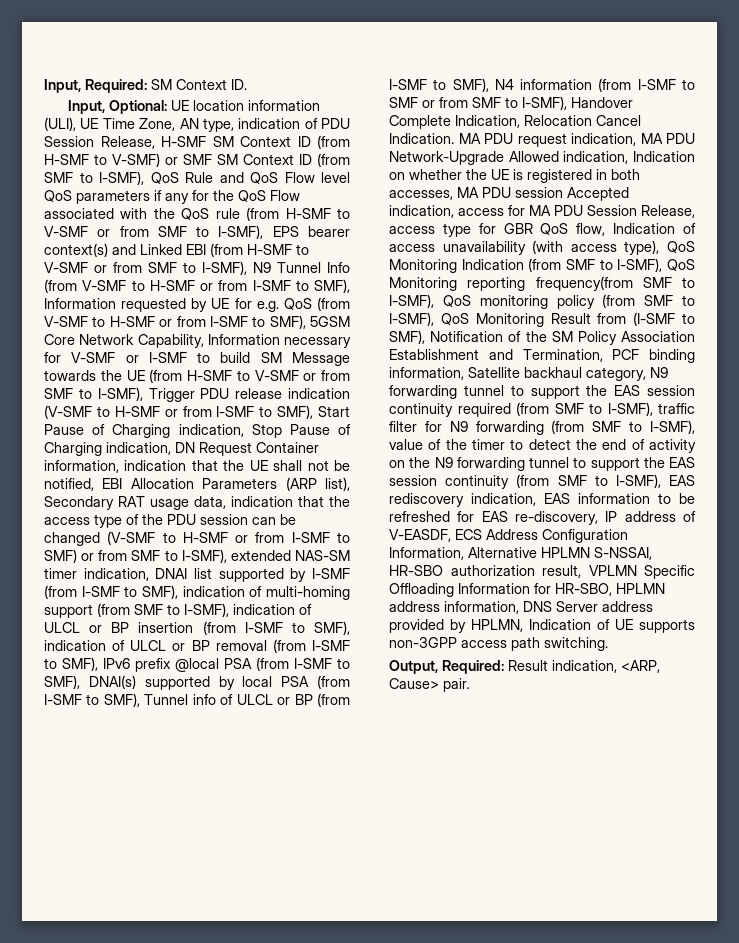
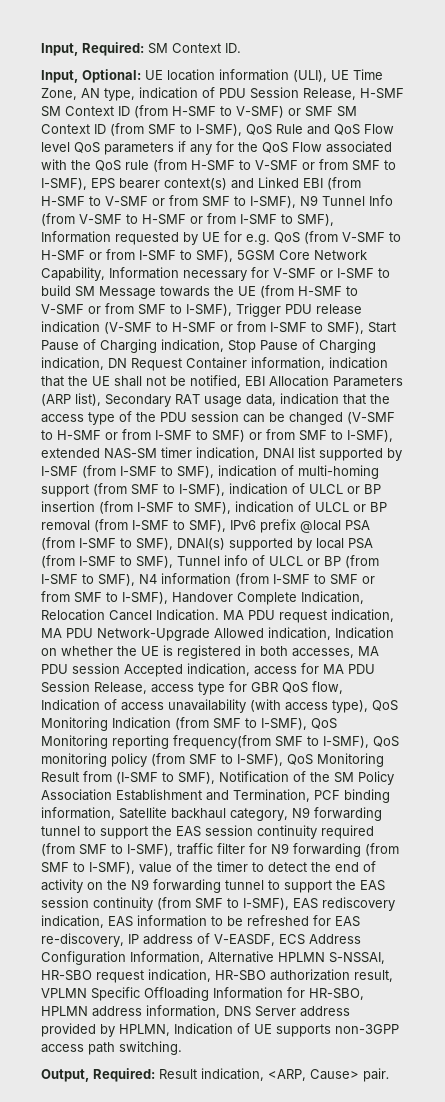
- MA PDU request indication, MA PDU Network-Upgrade Allowed indication, Indication on whether the UE is registered in both accesses, MA PDU session Accepted indication, access for MA PDU Session Release, access type for GBR QoS flow, Indication of access unavailability (with access type), QoS Monitoring Indication (from SMF to I-SMF), QoS Monitoring reporting frequency(from SMF to I-SMF), QoS monitoring policy (from SMF to I-SMF), QoS Monitoring Result from (I-SMF to SMF), Notification of the SM Policy Association Establishment and Termination, PCF binding information, Satellite backhaul category, N9 forwarding tunnel to support the EAS session continuity required (from SMF to I-SMF), traffic filter for N9 forwarding (from SMF to I-SMF), value of the timer to detect the end of activity on the N9 forwarding tunnel to support the EAS session continuity (from SMF to I-SMF), EAS rediscovery indication, EAS information to be refreshed for EAS re-discovery, IP address of V-EASDF, ECS Address Configuration Information, Alternative HPLMN S-NSSAI, HR-SBO authorization result, VPLMN Specific Offloading Information for HR-SBO, HPLMN address information, DNS Server address provided by HPLMN, Indication of UE supports non-3GPP access path switching.
+ MA PDU request indication, MA PDU Network-Upgrade Allowed indication, Indication on whether the UE is registered in both accesses, MA PDU session Accepted indication, access for MA PDU Session Release, access type for GBR QoS flow, Indication of access unavailability (with access type), QoS Monitoring Indication (from SMF to I-SMF), QoS Monitoring reporting frequency(from SMF to I-SMF), QoS monitoring policy (from SMF to I-SMF), QoS Monitoring Result from (I-SMF to SMF), Notification of the SM Policy Association Establishment and Termination, PCF binding information, Satellite backhaul category, N9 forwarding tunnel to support the EAS session continuity required (from SMF to I-SMF), traffic filter for N9 forwarding (from SMF to I-SMF), value of the timer to detect the end of activity on the N9 forwarding tunnel to support the EAS session continuity (from SMF to I-SMF), EAS rediscovery indication, EAS information to be refreshed for EAS re-discovery, IP address of V-EASDF, ECS Address Configuration Information, Alternative HPLMN S-NSSAI, HR-SBO request indication, HR-SBO authorization result, VPLMN Specific Offloading Information for HR-SBO, HPLMN address information, DNS Server address provided by HPLMN, Indication of UE supports non-3GPP access path switching.

